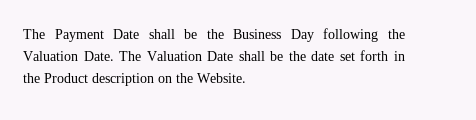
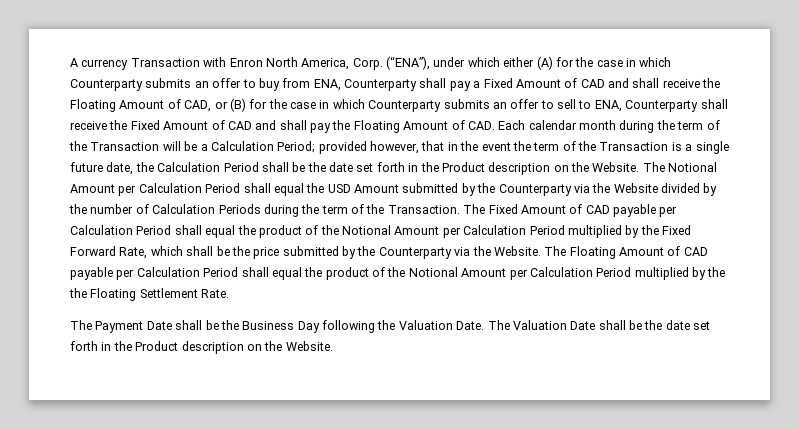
+ A currency Transaction with Enron North America, Corp. (“ENA”), under which either (A) for the case in which Counterparty submits an offer to buy from ENA, Counterparty shall pay a Fixed Amount of CAD and shall receive the Floating Amount of CAD, or (B) for the case in which Counterparty submits an offer to sell to ENA, Counterparty shall receive the Fixed Amount of CAD and shall pay the Floating Amount of CAD. Each calendar month during the term of the Transaction will be a Calculation Period; provided however, that in the event the term of the Transaction is a single future date, the Calculation Period shall be the date set forth in the Product description on the Website. The Notional Amount per Calculation Period shall equal the USD Amount submitted by the Counterparty via the Website divided by the number of Calculation Periods during the term of the Transaction. The Fixed Amount of CAD payable per Calculation Period shall equal the product of the Notional Amount per Calculation Period multiplied by the Fixed Forward Rate, which shall be the price submitted by the Counterparty via the Website. The Floating Amount of CAD payable per Calculation Period shall equal the product of the Notional Amount per Calculation Period multiplied by the the Floating Settlement Rate.

